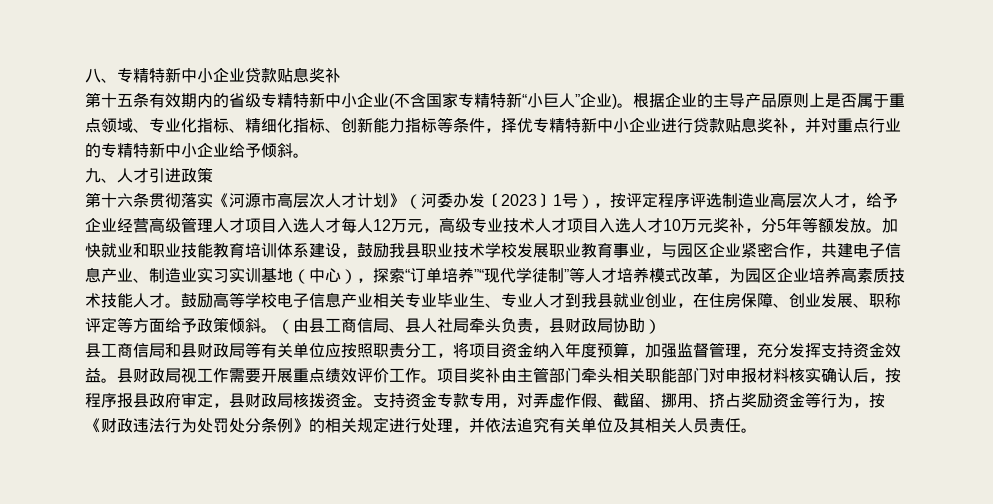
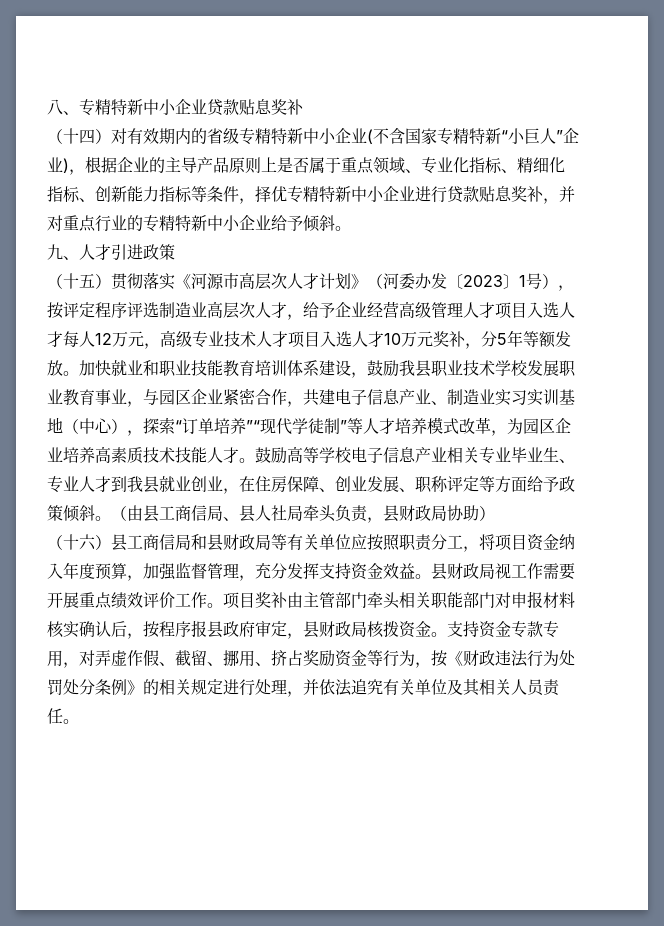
- 第十五条有效期内的省级专精特新中小企业(不含国家专精特新“小巨人”企业)。根据企业的主导产品原则上是否属于重点领域、专业化指标、精细化指标、创新能力指标等条件，择优专精特新中小企业进行贷款贴息奖补，并对重点行业的专精特新中小企业给予倾斜。
+ （十四）对有效期内的省级专精特新中小企业(不含国家专精特新“小巨人”企业)，根据企业的主导产品原则上是否属于重点领域、专业化指标、精细化指标、创新能力指标等条件，择优专精特新中小企业进行贷款贴息奖补，并对重点行业的专精特新中小企业给予倾斜。
- 第十六条贯彻落实《河源市高层次人才计划》（河委办发〔2023〕1号），按评定程序评选制造业高层次人才，给予企业经营高级管理人才项目入选人才每人12万元，高级专业技术人才项目入选人才10万元奖补，分5年等额发放。
+ （十五）贯彻落实《河源市高层次人才计划》（河委办发〔2023〕1号），按评定程序评选制造业高层次人才，给予企业经营高级管理人才项目入选人才每人12万元，高级专业技术人才项目入选人才10万元奖补，分5年等额发放。
- 县工商信局和县财政局等有关单位应按照职责分工，将项目资金纳入年度预算，加强监督管理，充分发挥支持资金效益。
+ （十六）县工商信局和县财政局等有关单位应按照职责分工，将项目资金纳入年度预算，加强监督管理，充分发挥支持资金效益。

